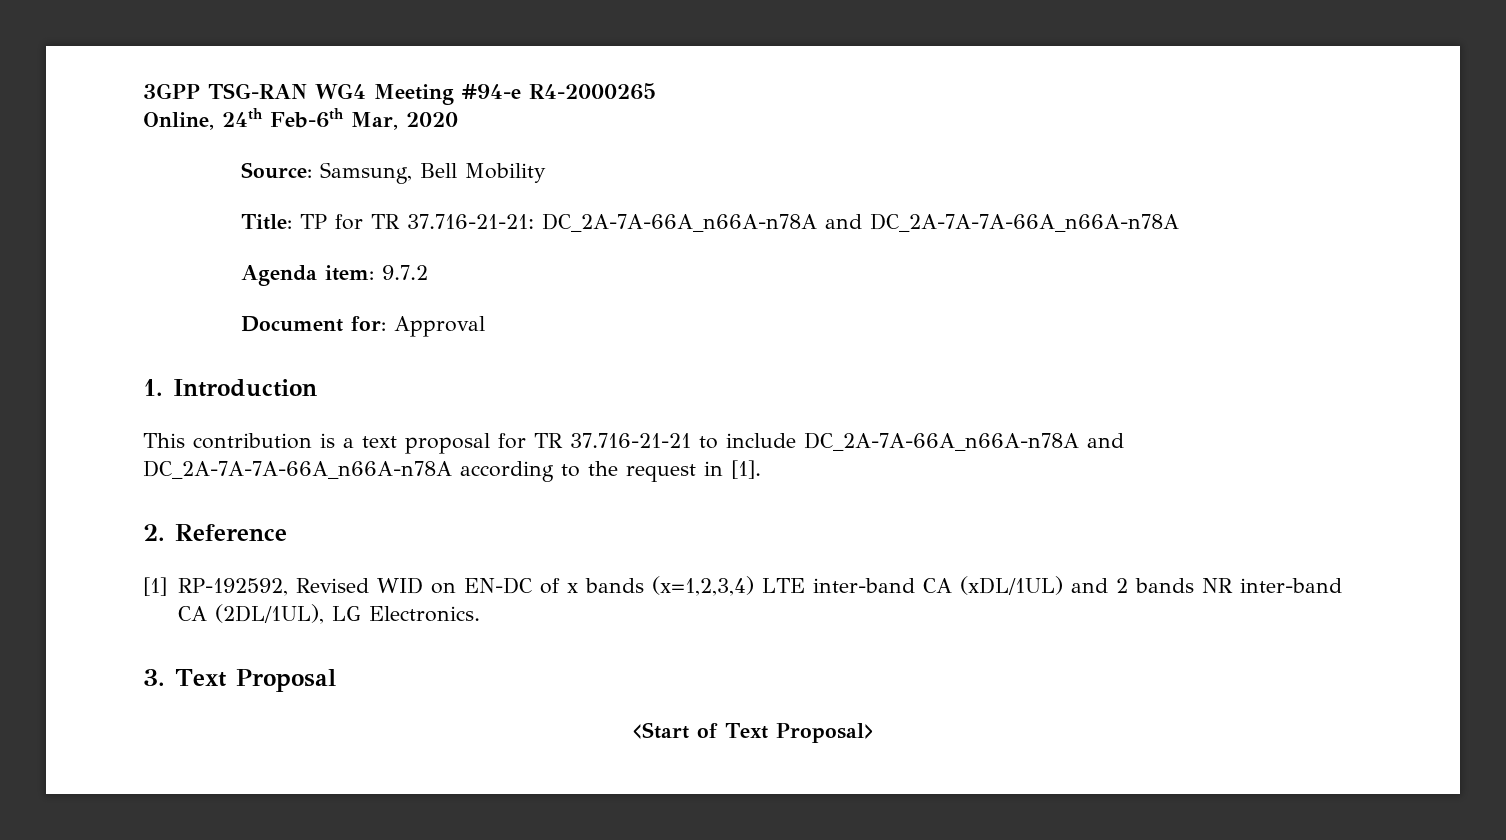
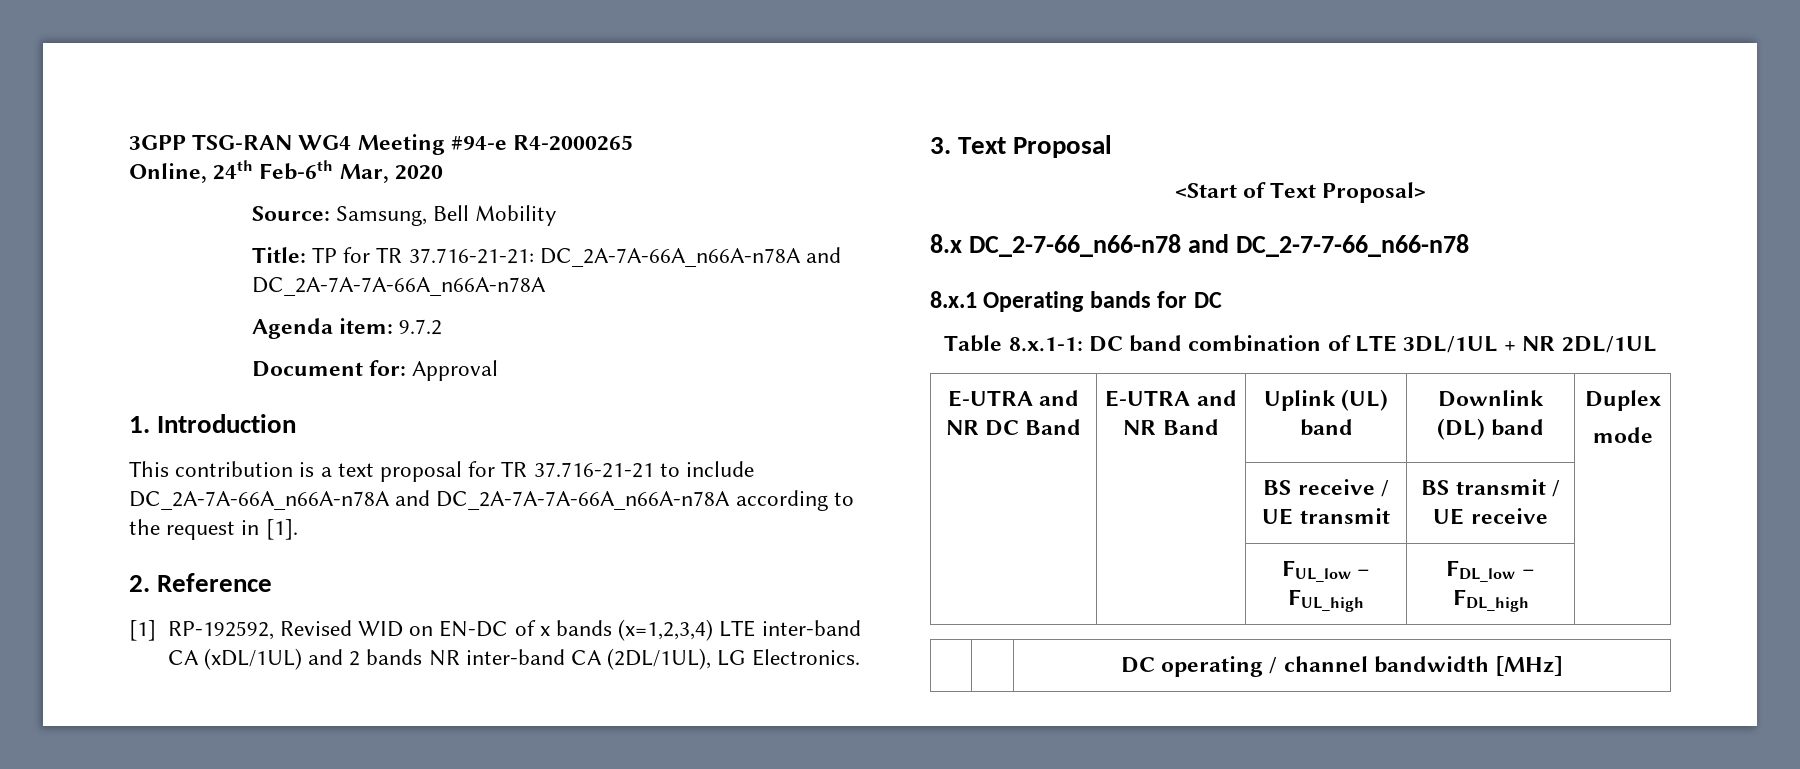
+ 8.x DC_2-7-66_n66-n78 and DC_2-7-7-66_n66-n78
+ 8.x.1 Operating bands for DC
+ Table 8.x.1-1: DC band combination of LTE 3DL/1UL + NR 2DL/1UL
+ E-UTRA and NR DC Band | E-UTRA and NR Band | Uplink (UL) band | Downlink (DL) band | Duplex
+ mode
+ | | BS receive / UE transmit | BS transmit / UE receive |
+ | | FUL_low – FUL_high | FDL_low – FDL_high |
+ | | DC operating / channel bandwidth [MHz]

